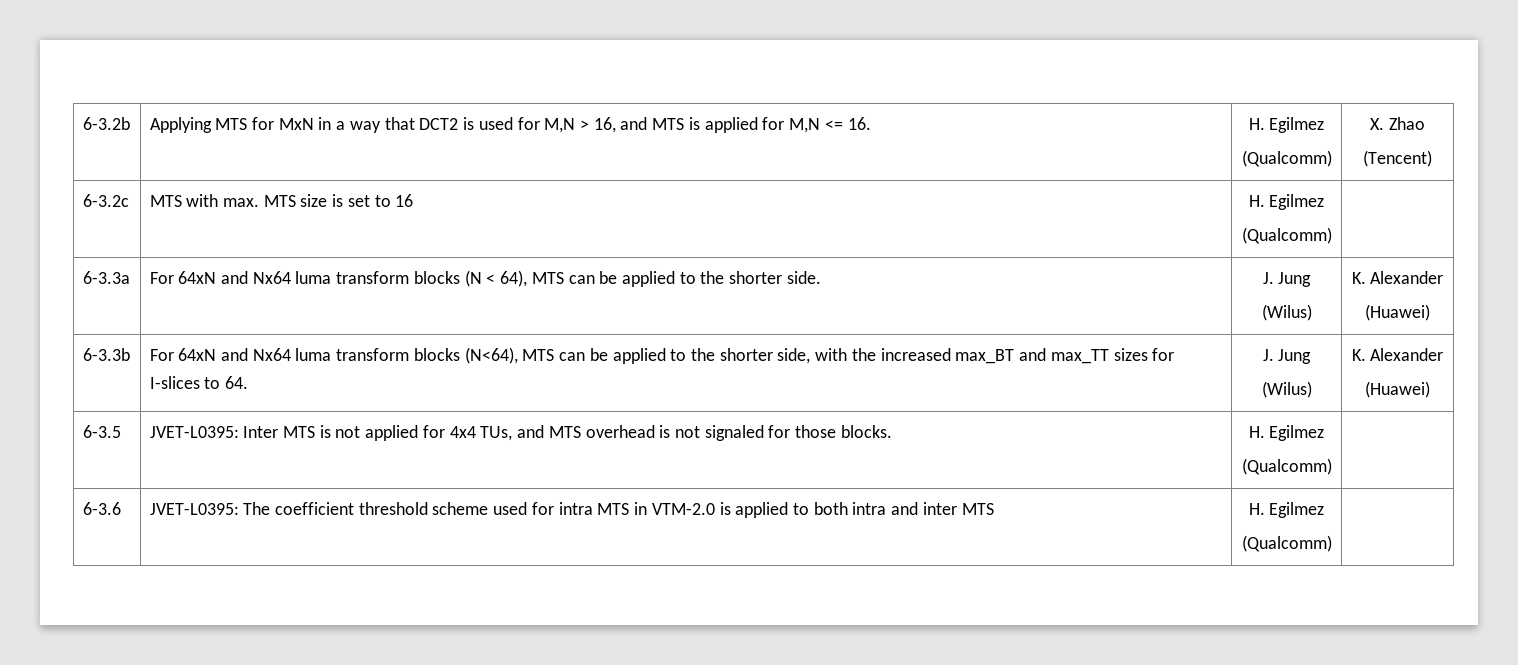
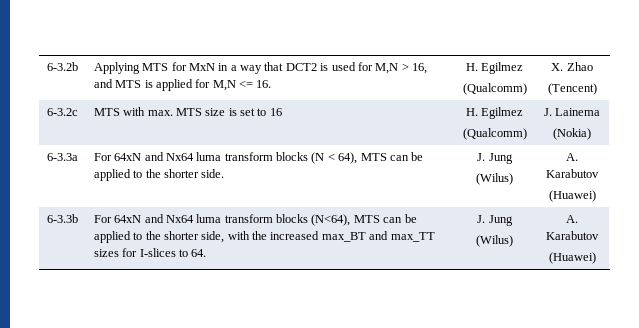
  6-3.2c | MTS with max. MTS size is set to 16 | H. Egilmez
- (Qualcomm) |
+ (Qualcomm) | J. Lainema
+ (Nokia)
  6-3.3a | For 64xN and Nx64 luma transform blocks (N < 64), MTS can be applied to the shorter side. | J. Jung
- (Wilus) | K. Alexander
+ (Wilus) | A. Karabutov
  6-3.3b | For 64xN and Nx64 luma transform blocks (N<64), MTS can be applied to the shorter side, with the increased max_BT and max_TT sizes for I-slices to 64. | J. Jung
- (Wilus) | K. Alexander
+ (Wilus) | A. Karabutov
  (Huawei)
- 6-3.5 | JVET-L0395: Inter MTS is not applied for 4x4 TUs, and MTS overhead is not signaled for those blocks. | H. Egilmez
- (Qualcomm) |
- 6-3.6 | JVET-L0395: The coefficient threshold scheme used for intra MTS in VTM-2.0 is applied to both intra and inter MTS | H. Egilmez
- (Qualcomm) |

